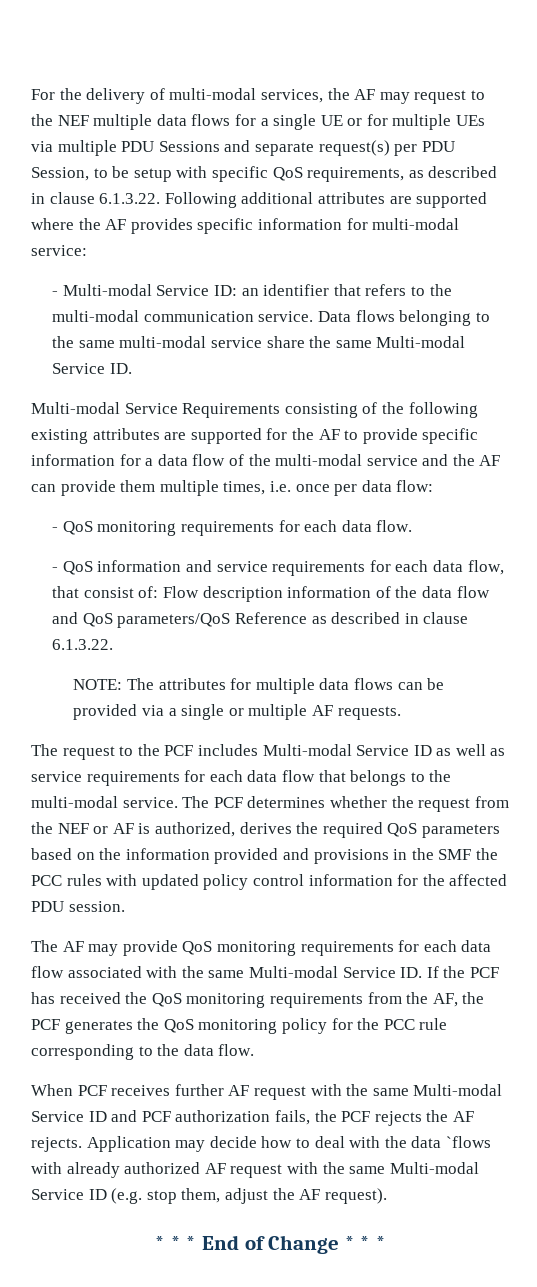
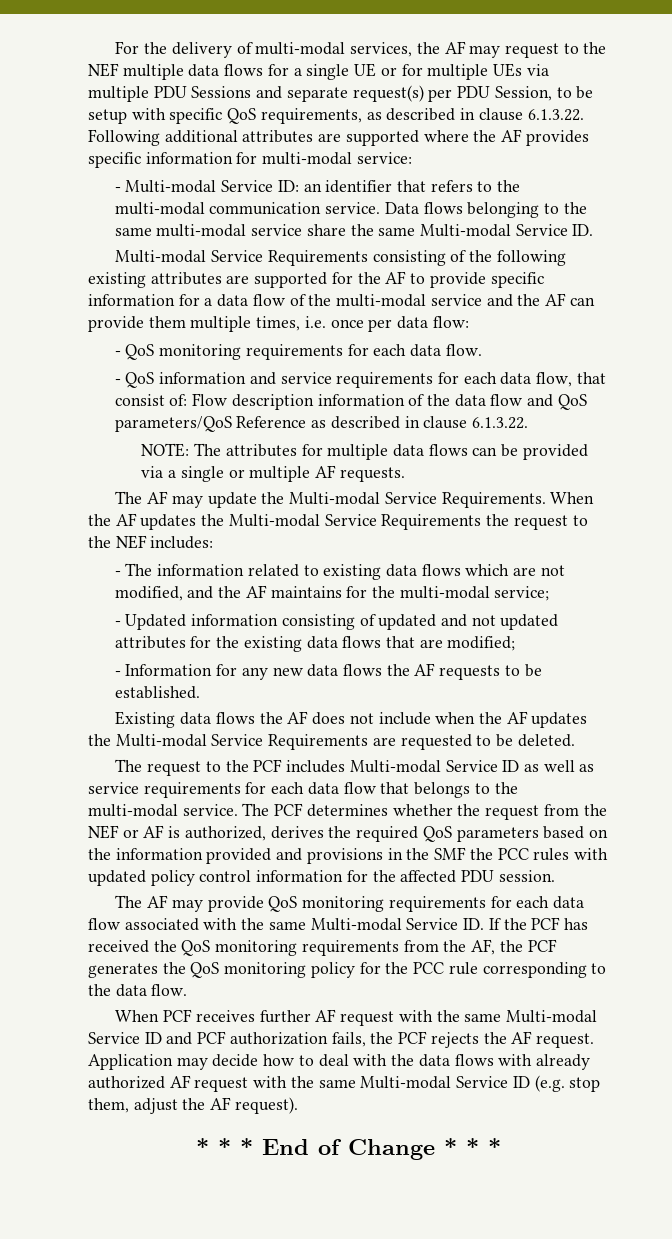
+ The AF may update the Multi-modal Service Requirements. When the AF updates the Multi-modal Service Requirements the request to the NEF includes:
+ - The information related to existing data flows which are not modified, and the AF maintains for the multi-modal service;
+ - Updated information consisting of updated and not updated attributes for the existing data flows that are modified;
+ - Information for any new data flows the AF requests to be established.
+ Existing data flows the AF does not include when the AF updates the Multi-modal Service Requirements are requested to be deleted.
- When PCF receives further AF request with the same Multi-modal Service ID and PCF authorization fails, the PCF rejects the AF rejects.
+ When PCF receives further AF request with the same Multi-modal Service ID and PCF authorization fails, the PCF rejects the AF request.
- Application may decide how to deal with the data `flows with already authorized AF request with the same Multi-modal Service ID (e.g. stop them, adjust the AF request).
+ Application may decide how to deal with the data flows with already authorized AF request with the same Multi-modal Service ID (e.g. stop them, adjust the AF request).

